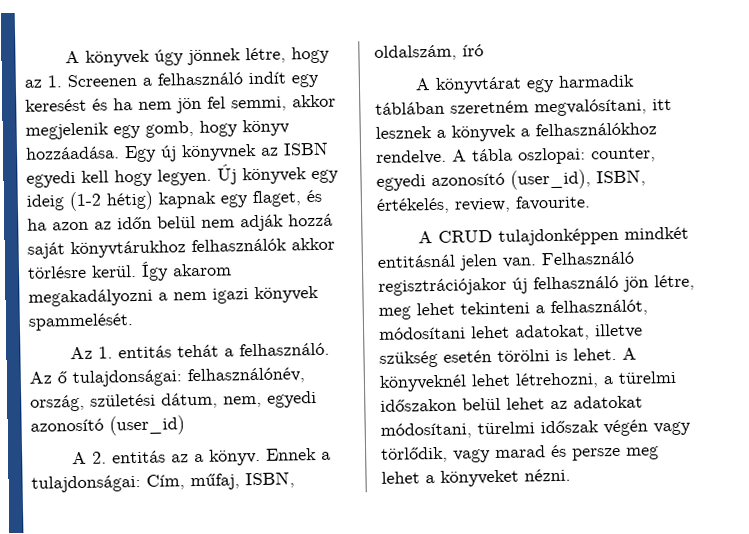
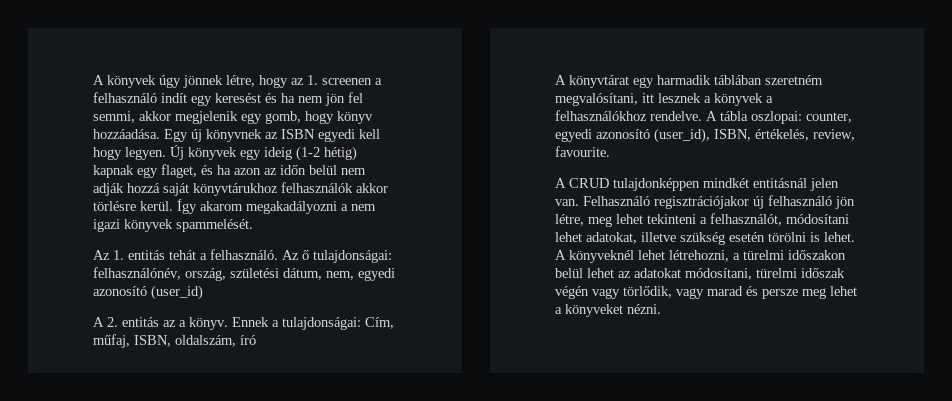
- A könyvek úgy jönnek létre, hogy az 1. Screenen a felhasználó indít egy keresést és ha nem jön fel semmi, akkor megjelenik egy gomb, hogy könyv hozzáadása.
+ A könyvek úgy jönnek létre, hogy az 1. screenen a felhasználó indít egy keresést és ha nem jön fel semmi, akkor megjelenik egy gomb, hogy könyv hozzáadása.

